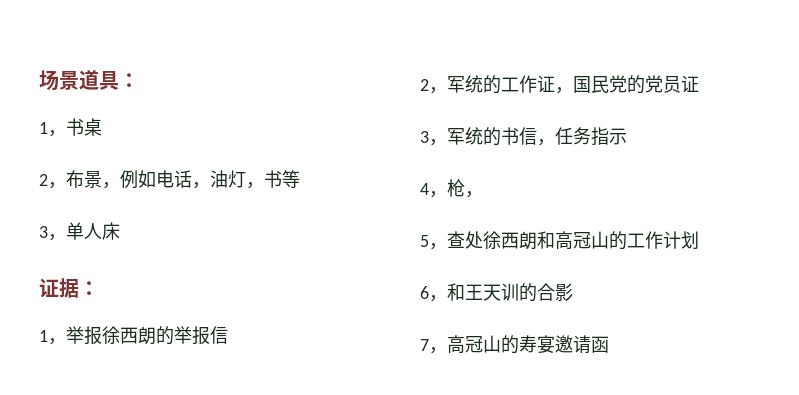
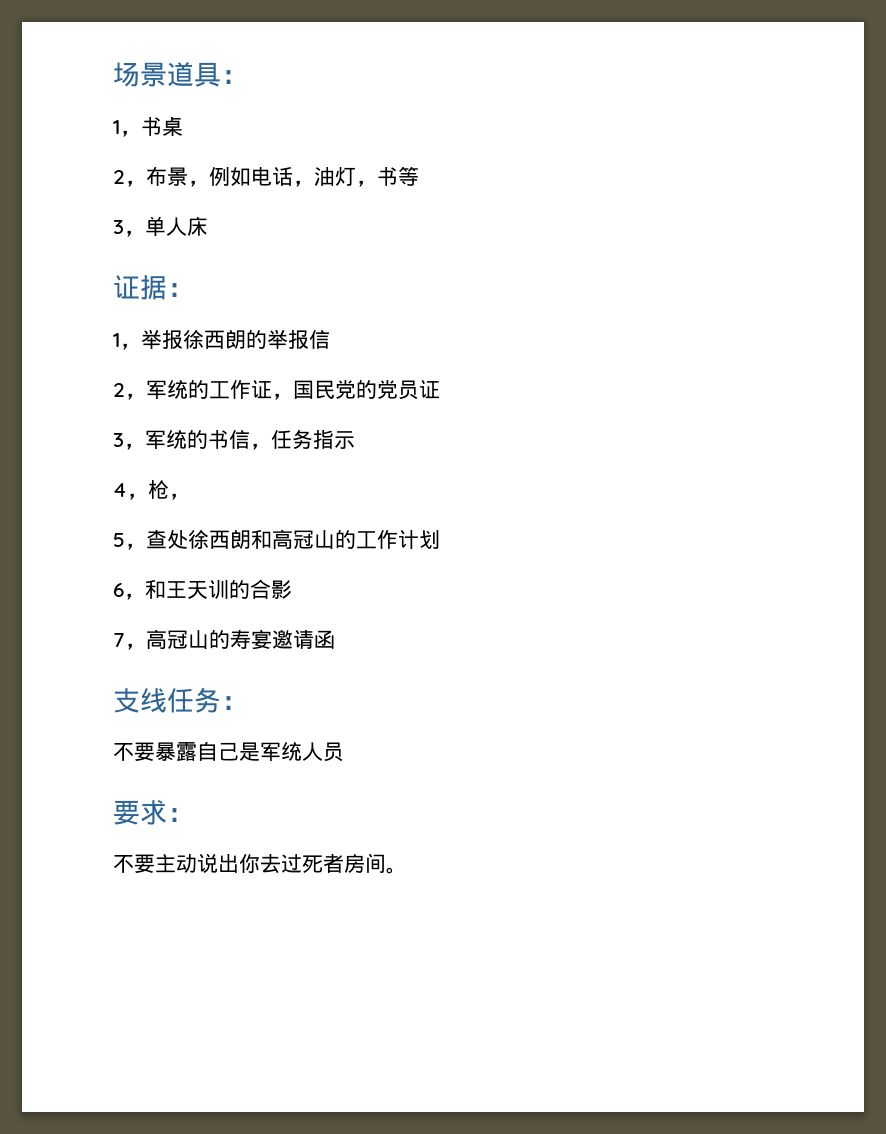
+ 支线任务：
+ 不要暴露自己是军统人员
+ 要求：
+ 不要主动说出你去过死者房间。

